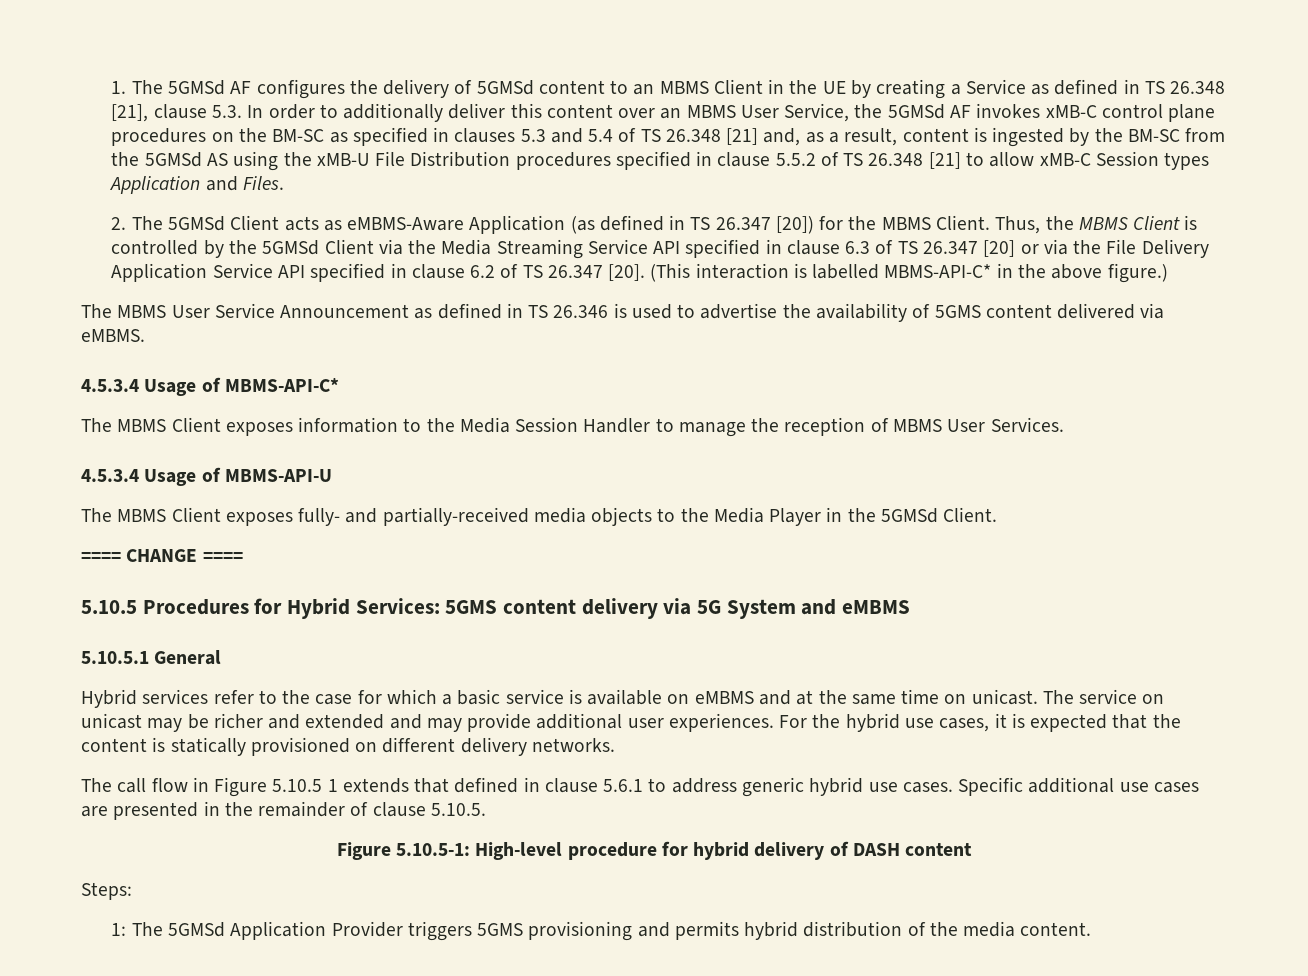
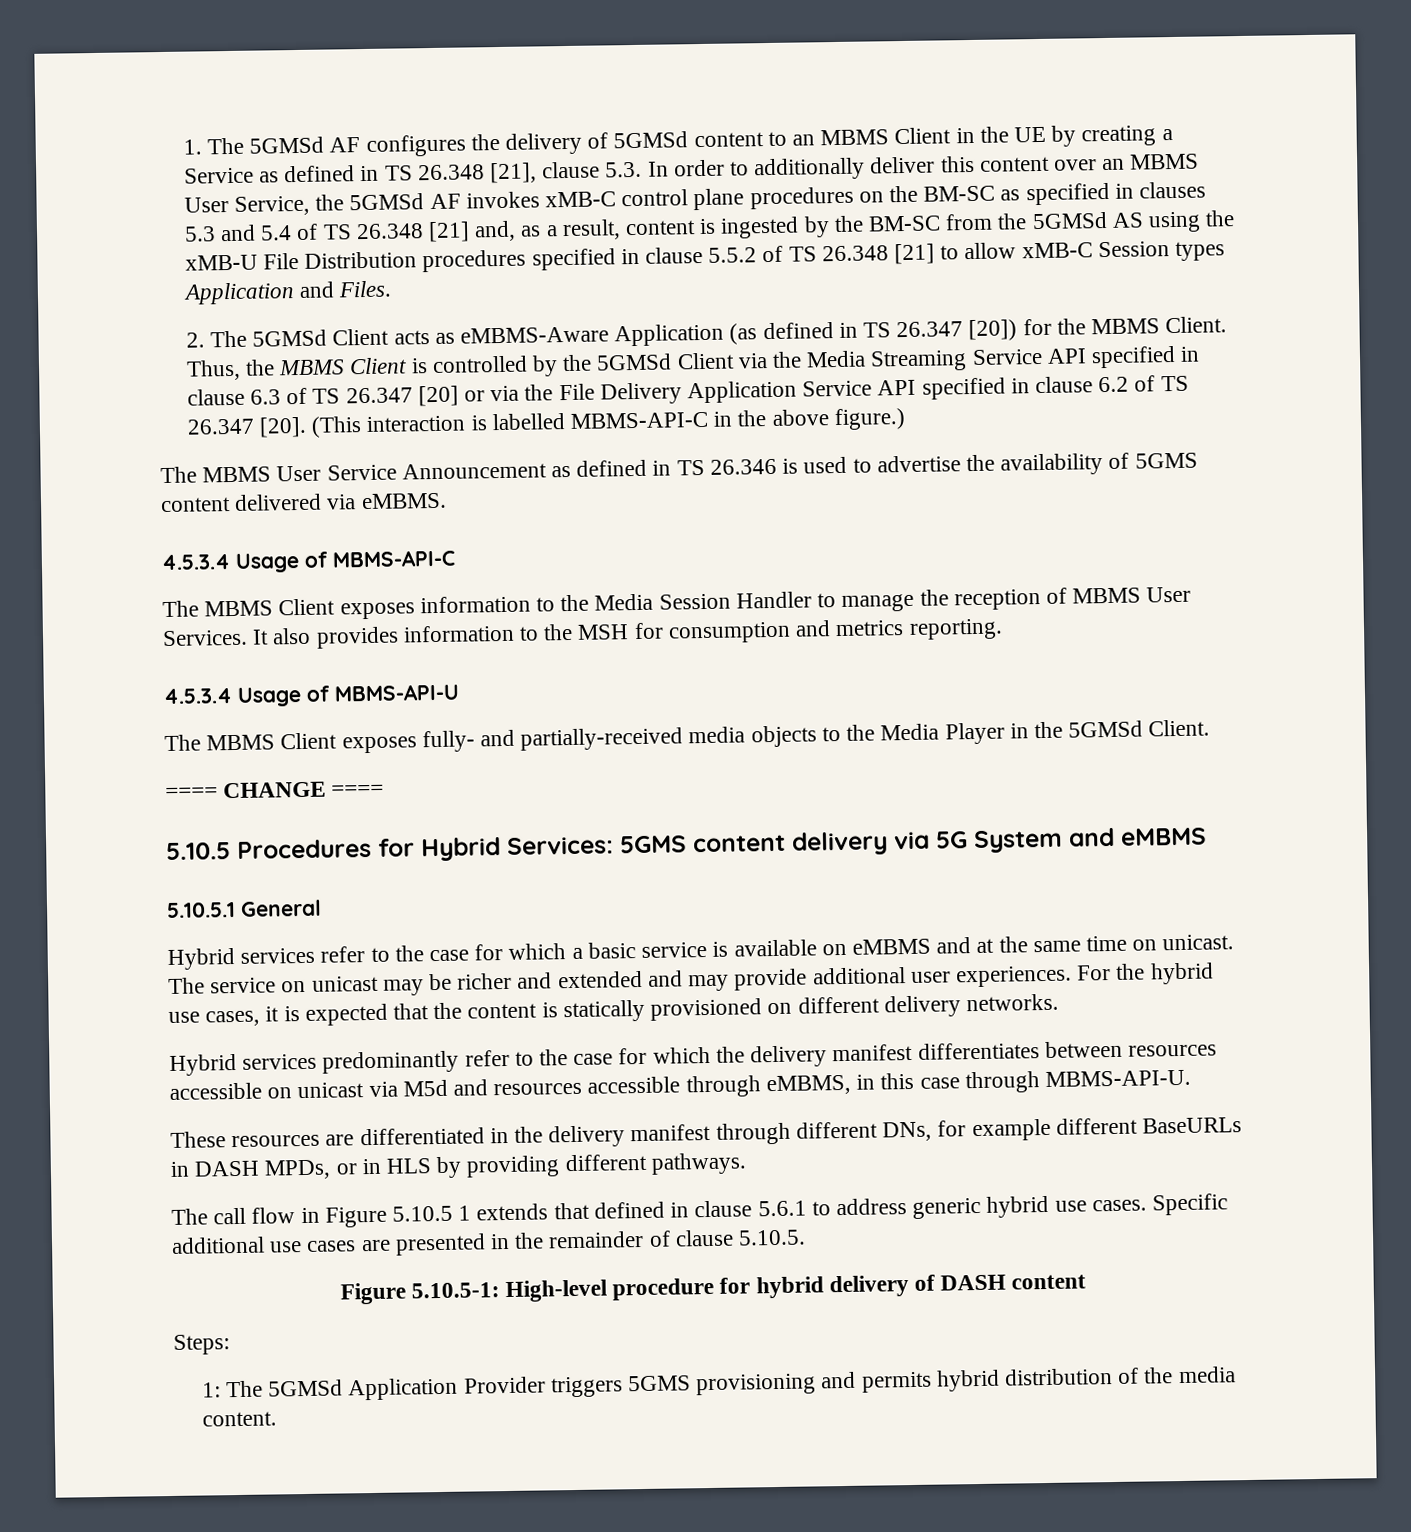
- (This interaction is labelled MBMS-API-C* in the above figure.)
+ (This interaction is labelled MBMS-API-C in the above figure.)
- 4.5.3.4 Usage of MBMS-API-C*
+ 4.5.3.4 Usage of MBMS-API-C
+ It also provides information to the MSH for consumption and metrics reporting.
+ Hybrid services predominantly refer to the case for which the delivery manifest differentiates between resources accessible on unicast via M5d and resources accessible through eMBMS, in this case through MBMS-API-U.
+ These resources are differentiated in the delivery manifest through different DNs, for example different BaseURLs in DASH MPDs, or in HLS by providing different pathways.

